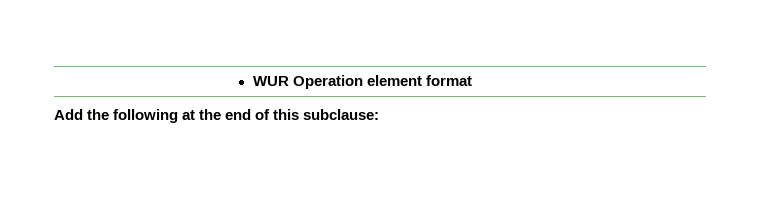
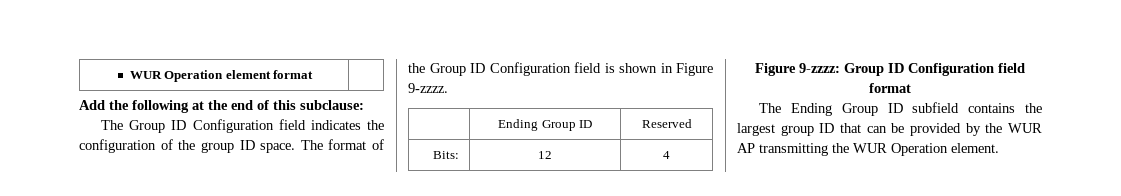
+ The Group ID Configuration field indicates the configuration of the group ID space. The format of the Group ID Configuration field is shown in Figure 9-zzzz.
+ | Ending Group ID | Reserved
+ Bits: | 12 | 4
+ Figure 9-zzzz: Group ID Configuration field format
+ The Ending Group ID subfield contains the largest group ID that can be provided by the WUR AP transmitting the WUR Operation element.

